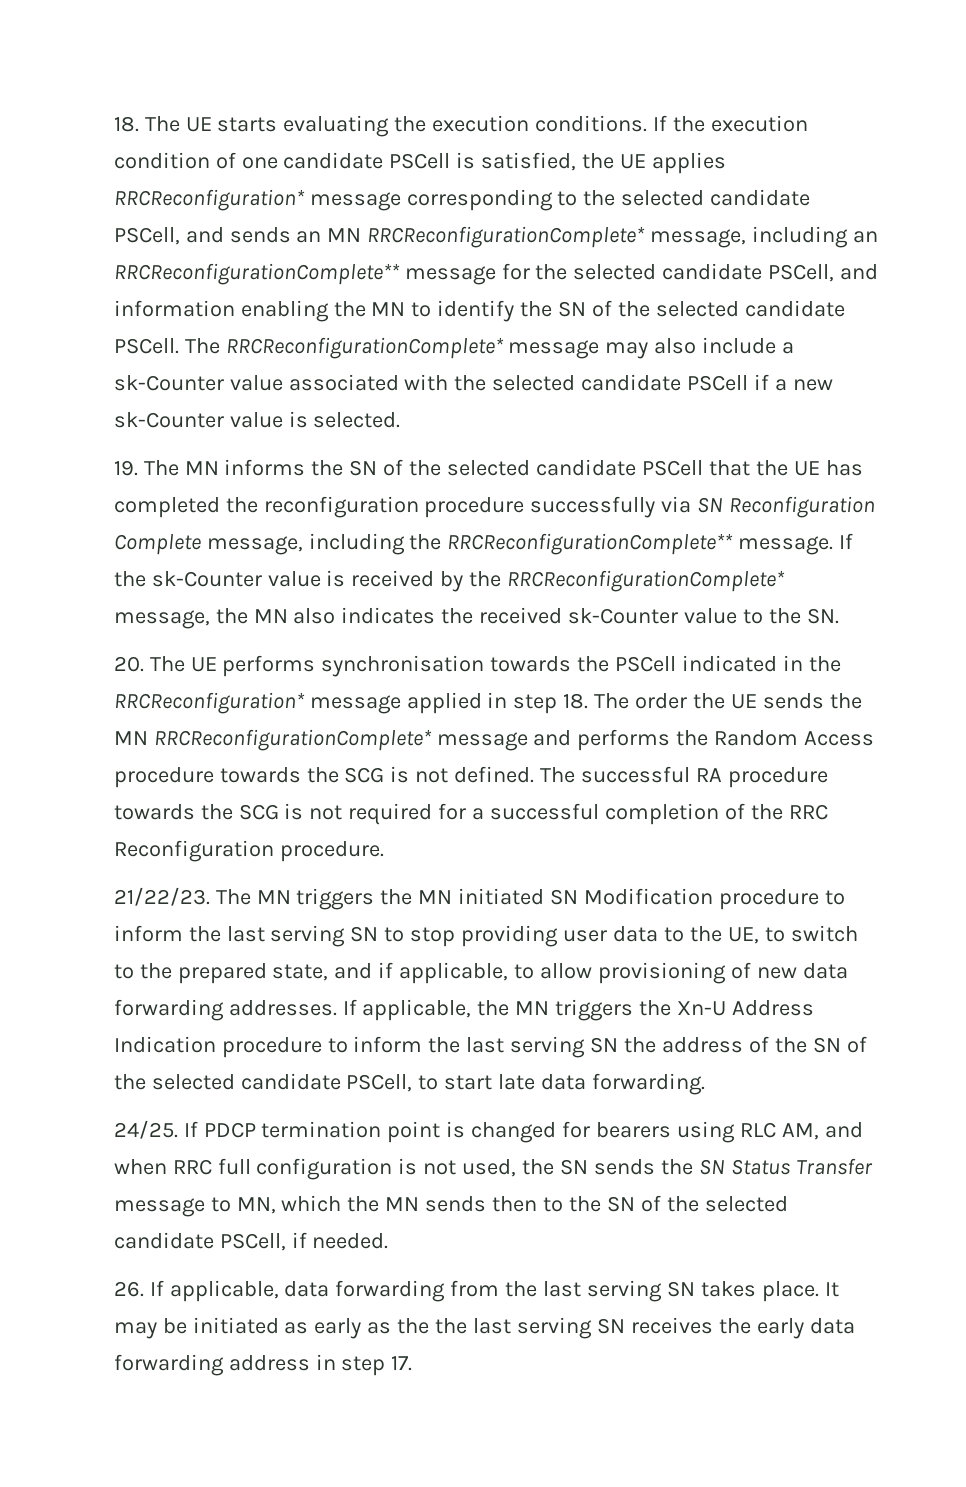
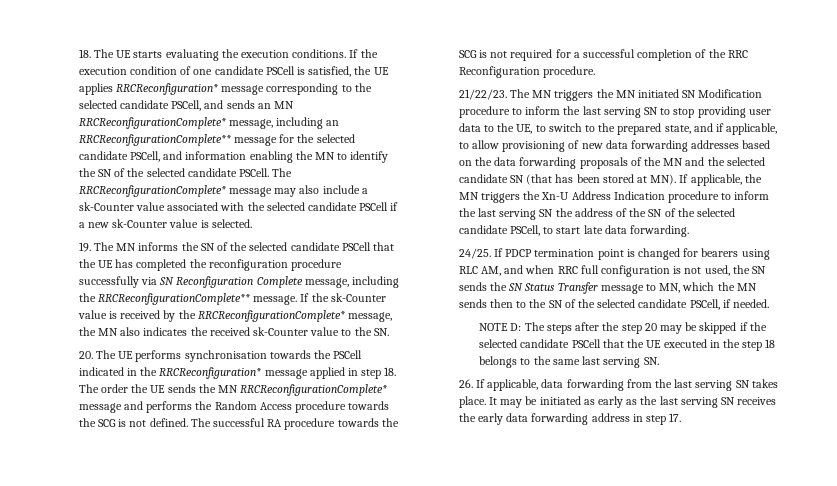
- The MN triggers the MN initiated SN Modification procedure to inform the last serving SN to stop providing user data to the UE, to switch to the prepared state, and if applicable, to allow provisioning of new data forwarding addresses. If applicable, the MN triggers the Xn-U Address Indication procedure to inform the last serving SN the address of the SN of the selected candidate PSCell, to start late data forwarding.
+ The MN triggers the MN initiated SN Modification procedure to inform the last serving SN to stop providing user data to the UE, to switch to the prepared state, and if applicable, to allow provisioning of new data forwarding addresses based on the data forwarding proposals of the MN and the selected candidate SN (that has been stored at MN). If applicable, the MN triggers the Xn-U Address Indication procedure to inform the last serving SN the address of the SN of the selected candidate PSCell, to start late data forwarding.
+ NOTE D: The steps after the step 20 may be skipped if the selected candidate PSCell that the UE executed in the step 18 belongs to the same last serving SN.
- It may be initiated as early as the the last serving SN receives the early data forwarding address in step 17.
+ It may be initiated as early as the last serving SN receives the early data forwarding address in step 17.

